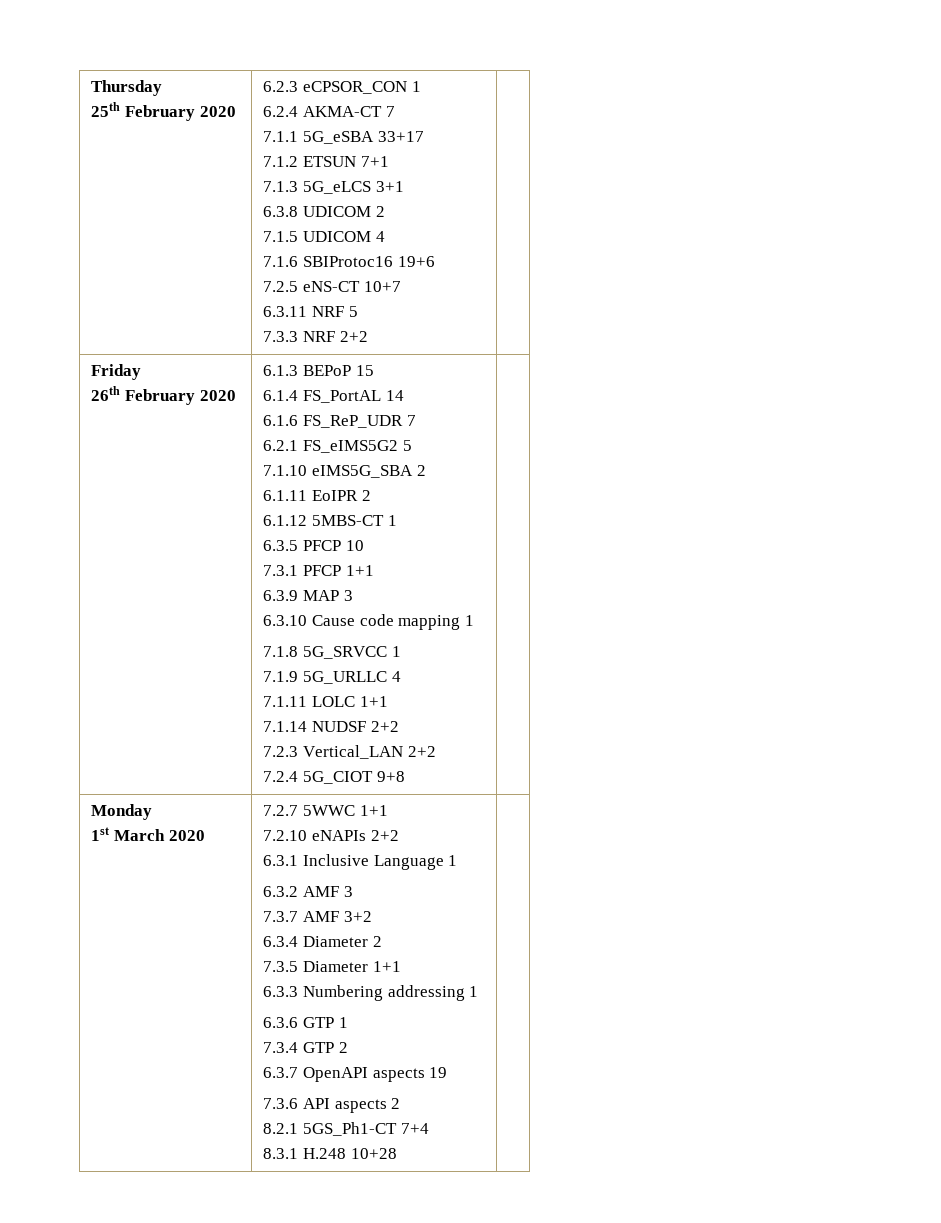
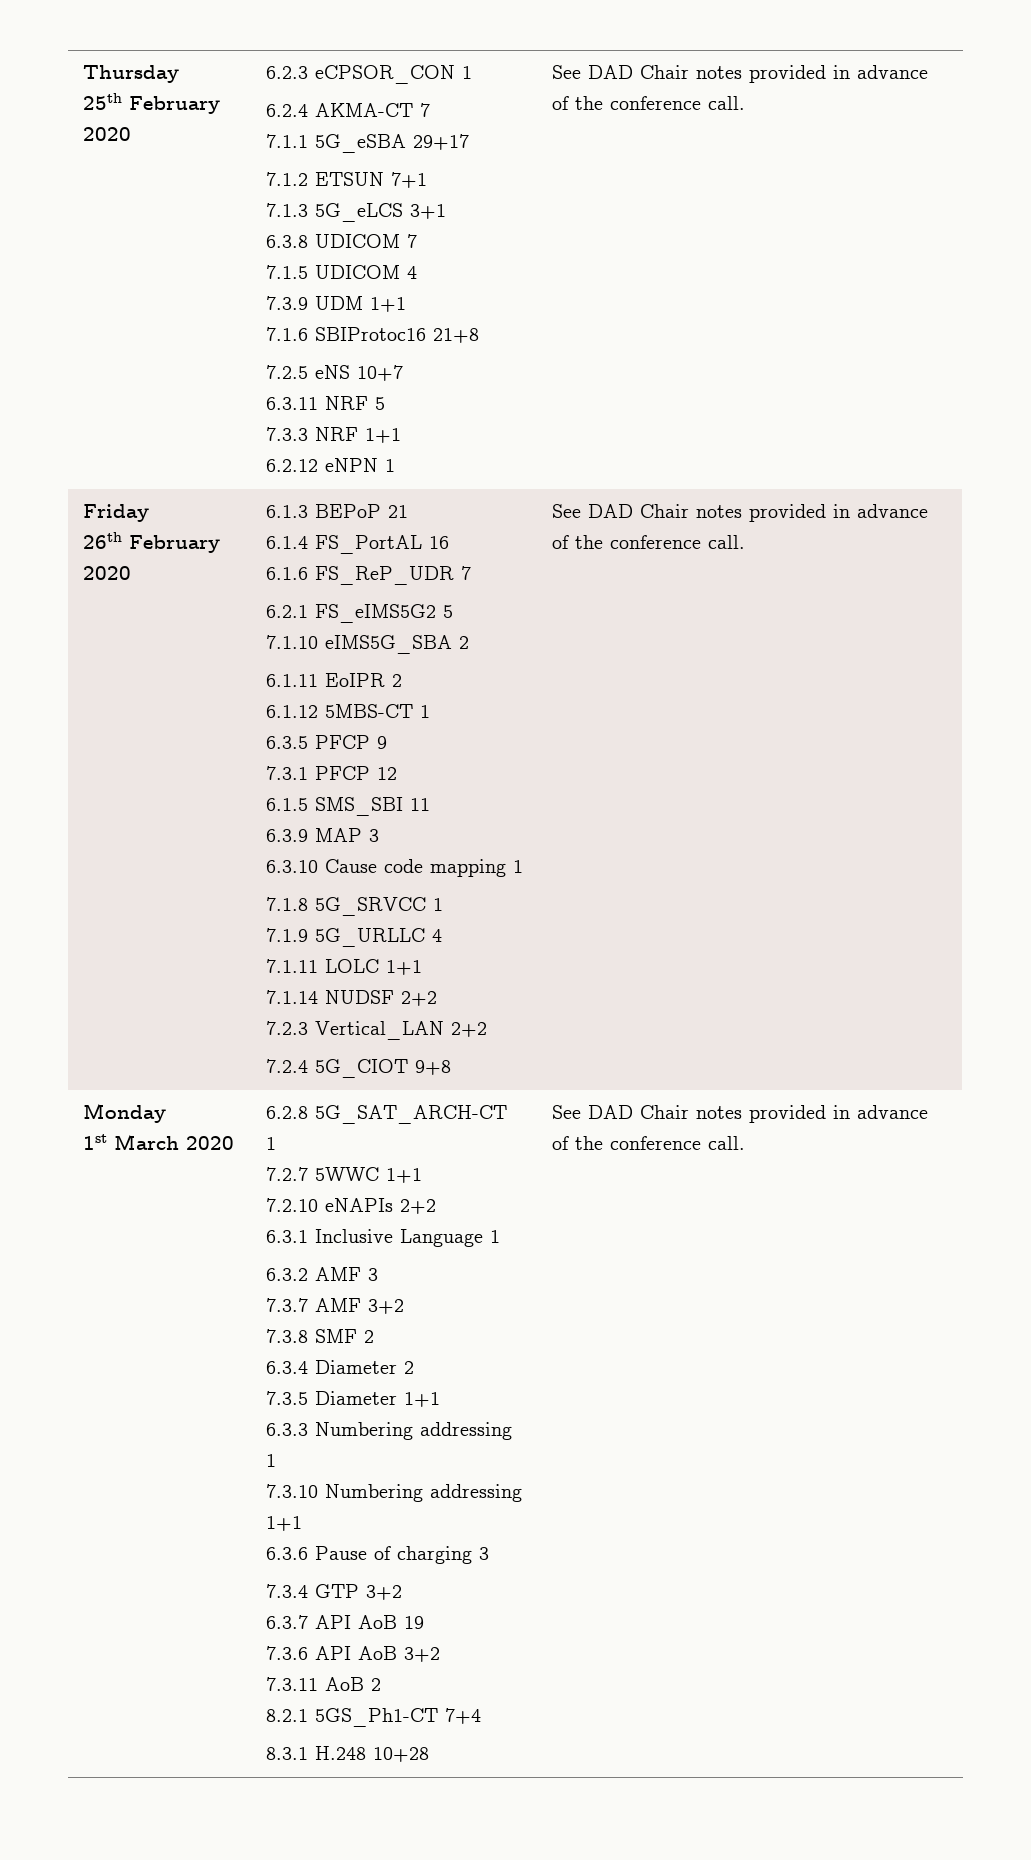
- 7.1.1 5G_eSBA 33+17
+ 7.1.1 5G_eSBA 29+17
- 6.3.8 UDICOM 2
+ 6.3.8 UDICOM 7
+ 7.3.9 UDM 1+1
- 7.1.6 SBIProtoc16 19+6
+ 7.1.6 SBIProtoc16 21+8
- 7.2.5 eNS-CT 10+7
+ 7.2.5 eNS 10+7
- 7.3.3 NRF 2+2
+ 7.3.3 NRF 1+1
+ 6.2.12 eNPN 1 | See DAD Chair notes provided in advance of the conference call.
- 6.1.3 BEPoP 15
+ 6.1.3 BEPoP 21
- 6.1.4 FS_PortAL 14
+ 6.1.4 FS_PortAL 16
- 6.3.5 PFCP 10
+ 6.3.5 PFCP 9
- 7.3.1 PFCP 1+1
+ 7.3.1 PFCP 12
+ 6.1.5 SMS_SBI 11
- 7.2.4 5G_CIOT 9+8
+ 7.2.4 5G_CIOT 9+8 | See DAD Chair notes provided in advance of the conference call.
+ 6.2.8 5G_SAT_ARCH-CT 1
+ 7.3.8 SMF 2
- 6.3.6 GTP 1
+ 7.3.10 Numbering addressing 1+1
+ 6.3.6 Pause of charging 3
- 7.3.4 GTP 2
+ 7.3.4 GTP 3+2
- 6.3.7 OpenAPI aspects 19
+ 6.3.7 API AoB 19
- 7.3.6 API aspects 2
+ 7.3.6 API AoB 3+2
+ 7.3.11 AoB 2
- 8.3.1 H.248 10+28
+ 8.3.1 H.248 10+28 | See DAD Chair notes provided in advance of the conference call.

